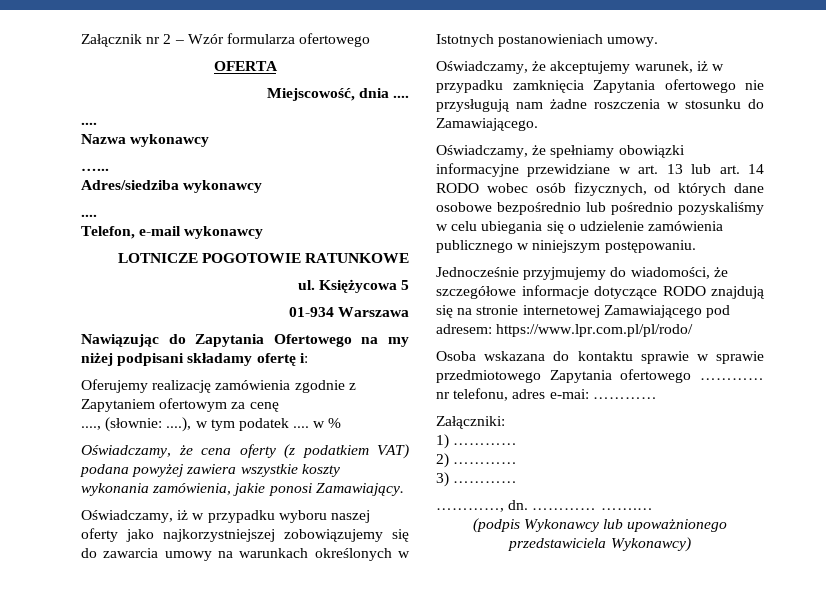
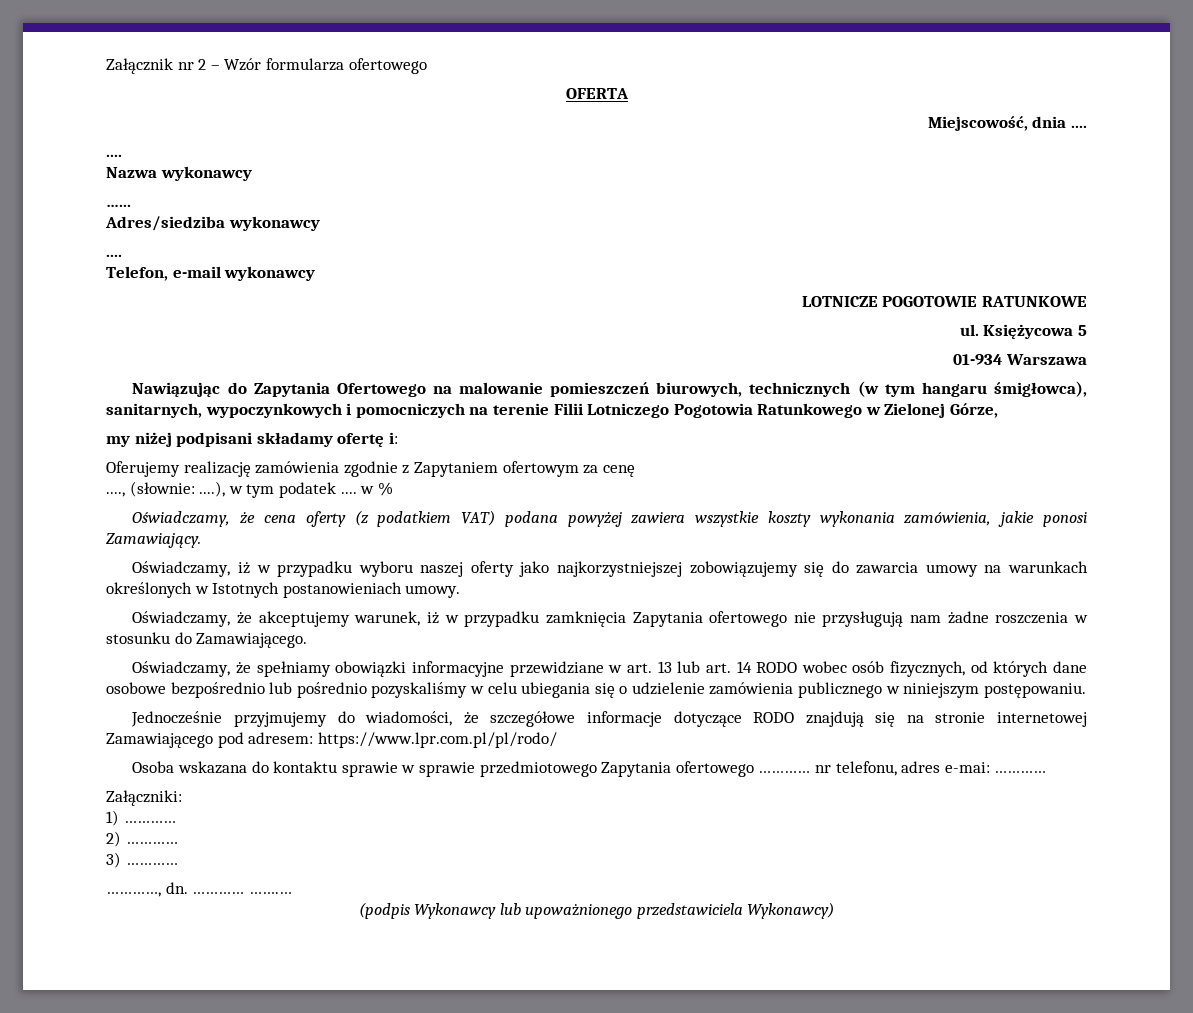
- Nawiązując do Zapytania Ofertowego na my niżej podpisani składamy ofertę i:
+ Nawiązując do Zapytania Ofertowego na malowanie pomieszczeń biurowych, technicznych (w tym hangaru śmigłowca), sanitarnych, wypoczynkowych i pomocniczych na terenie Filii Lotniczego Pogotowia Ratunkowego w Zielonej Górze,
+ my niżej podpisani składamy ofertę i:

